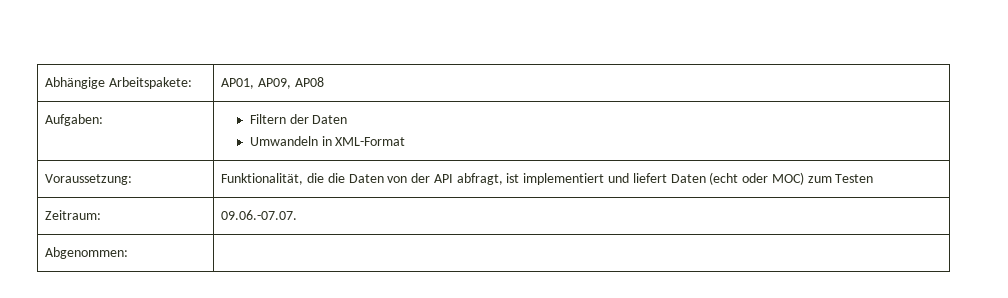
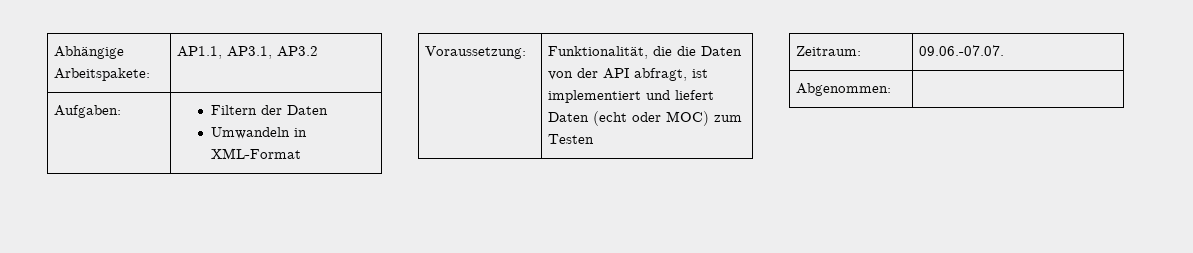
- Abhängige Arbeitspakete: | AP01, AP09, AP08
+ Abhängige Arbeitspakete: | AP1.1, AP3.1, AP3.2

